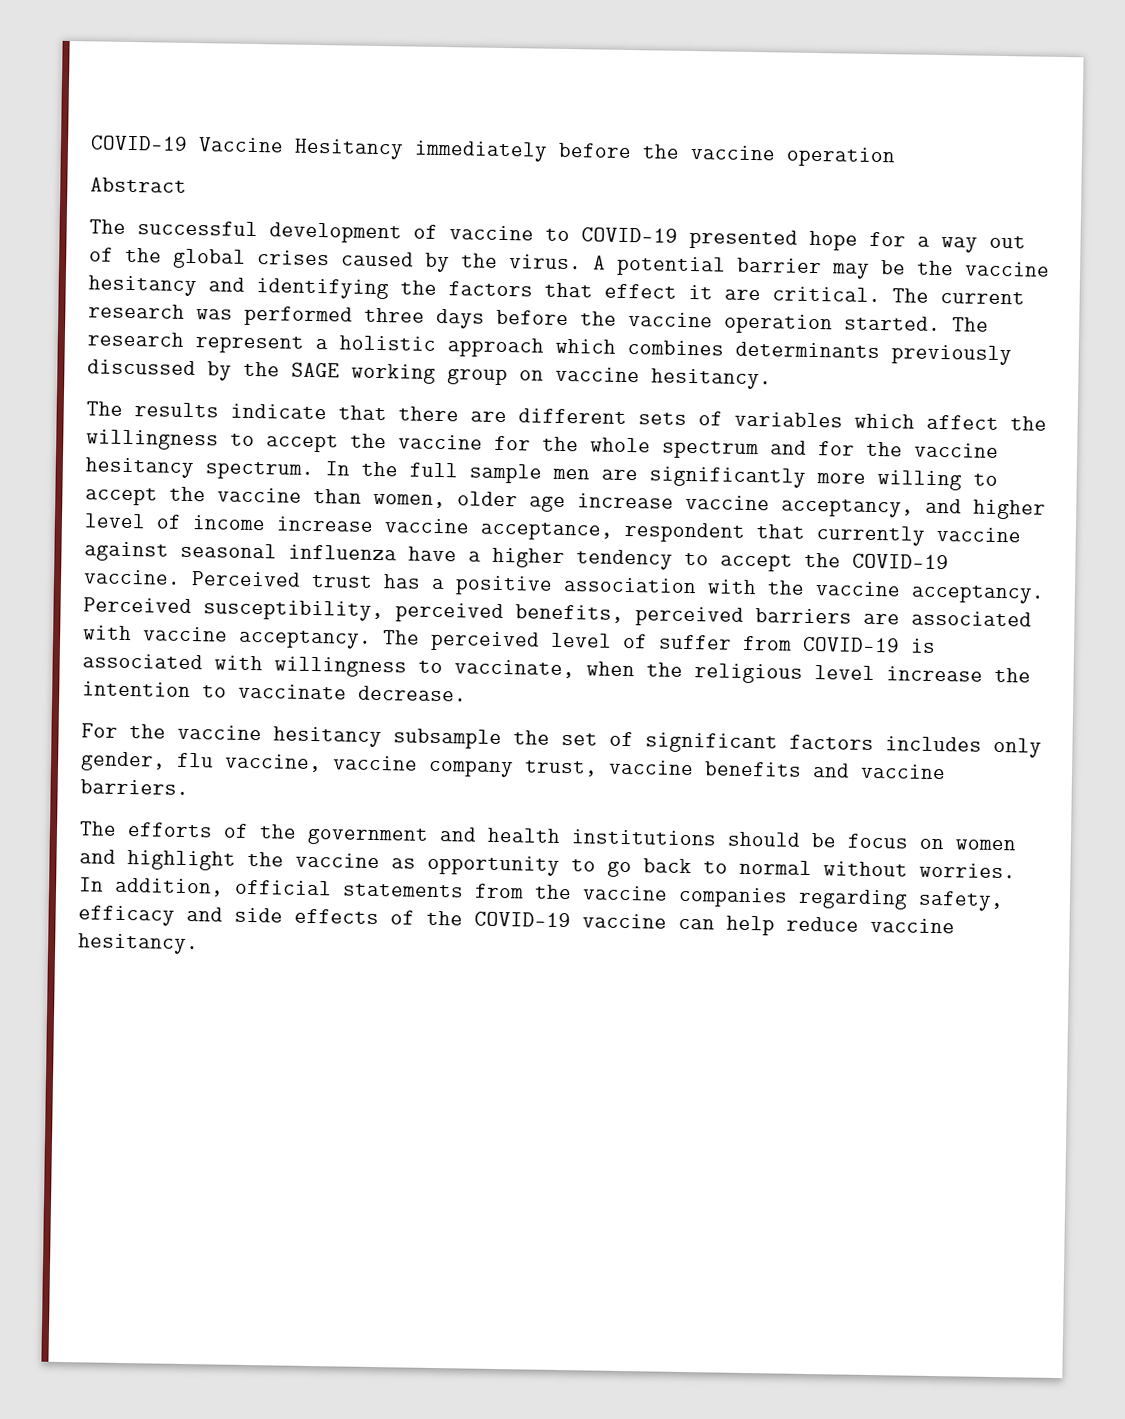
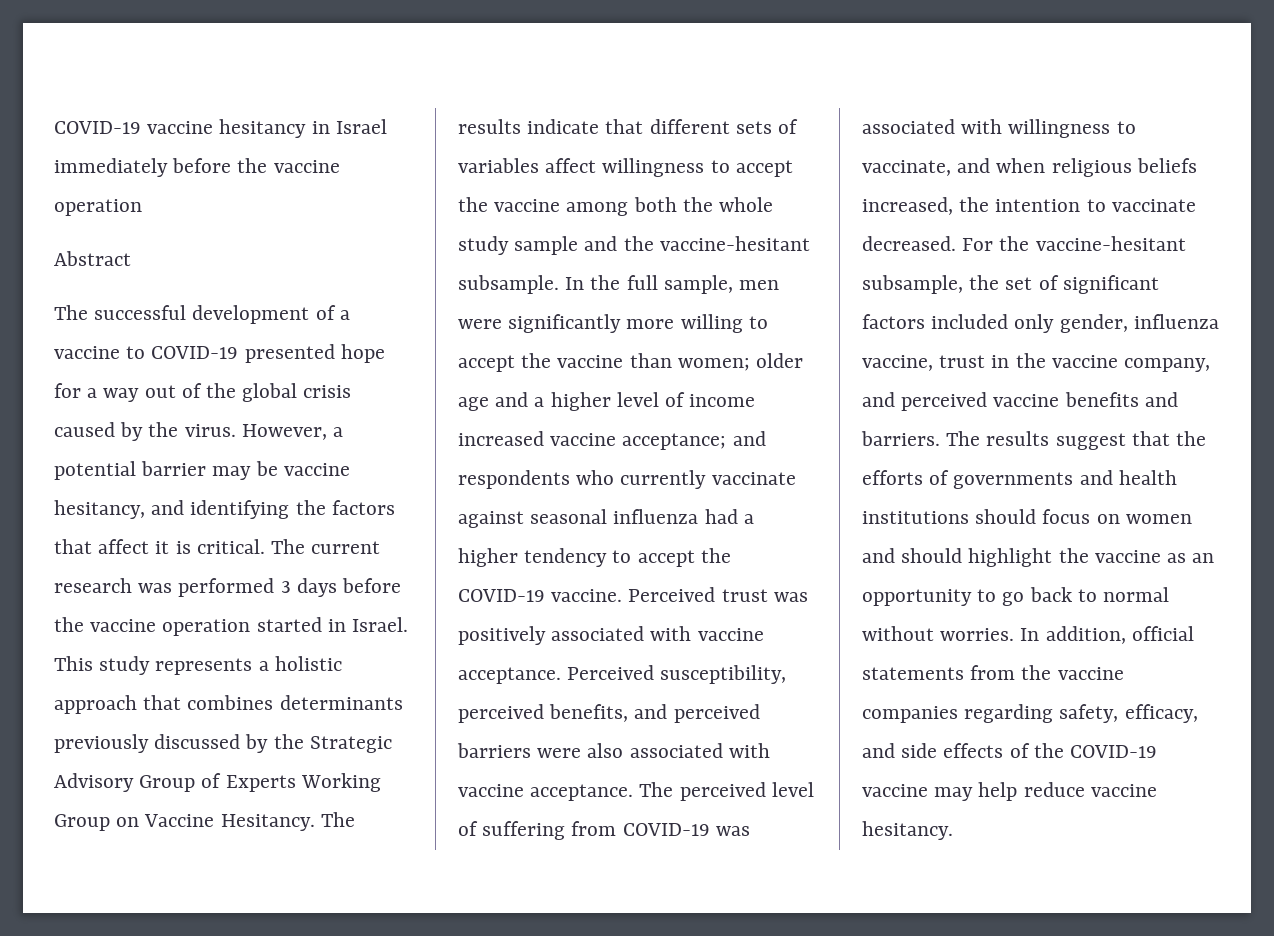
- COVID-19 Vaccine Hesitancy immediately before the vaccine operation
+ COVID-19 vaccine hesitancy in Israel immediately before the vaccine operation
- The successful development of vaccine to COVID-19 presented hope for a way out of the global crises caused by the virus.
+ The successful development of a vaccine to COVID-19 presented hope for a way out of the global crisis caused by the virus.
- A potential barrier may be the vaccine hesitancy and identifying the factors that effect it are critical.
+ However, a potential barrier may be vaccine hesitancy, and identifying the factors that affect it is critical.
- The current research was performed three days before the vaccine operation started. The research represent a holistic approach which combines determinants previously discussed by the SAGE working group on vaccine hesitancy.
- The results indicate that there are different sets of variables which affect the willingness to accept the vaccine for the whole spectrum and for the vaccine hesitancy spectrum. In the full sample men are significantly more willing to accept the vaccine than women, older age increase vaccine acceptancy, and higher level of income increase vaccine acceptance, respondent that currently vaccine against seasonal influenza have a higher tendency to accept the COVID-19 vaccine.
+ The current research was performed 3 days before the vaccine operation started in Israel. This study represents a holistic approach that combines determinants previously discussed by the Strategic Advisory Group of Experts Working Group on Vaccine Hesitancy. The results indicate that different sets of variables affect willingness to accept the vaccine among both the whole study sample and the vaccine-hesitant subsample. In the full sample, men were significantly more willing to accept the vaccine than women; older age and a higher level of income increased vaccine acceptance; and respondents who currently vaccinate against seasonal influenza had a higher tendency to accept the COVID-19 vaccine.
- Perceived trust has a positive association with the vaccine acceptancy.
+ Perceived trust was positively associated with vaccine acceptance.
- Perceived susceptibility, perceived benefits, perceived barriers are associated with vaccine acceptancy.
+ Perceived susceptibility, perceived benefits, and perceived barriers were also associated with vaccine acceptance.
- The perceived level of suffer from COVID-19 is associated with willingness to vaccinate, when the religious level increase the intention to vaccinate decrease.
- For the vaccine hesitancy subsample the set of significant factors includes only gender, flu vaccine, vaccine company trust, vaccine benefits and vaccine barriers.
- The efforts of the government and health institutions should be focus on women and highlight the vaccine as opportunity to go back to normal without worries.
+ The perceived level of suffering from COVID-19 was associated with willingness to vaccinate, and when religious beliefs increased, the intention to vaccinate decreased. For the vaccine-hesitant subsample, the set of significant factors included only gender, influenza vaccine, trust in the vaccine company, and perceived vaccine benefits and barriers. The results suggest that the efforts of governments and health institutions should focus on women and should highlight the vaccine as an opportunity to go back to normal without worries.
- In addition, official statements from the vaccine companies regarding safety, efficacy and side effects of the COVID-19 vaccine can help reduce vaccine hesitancy.
+ In addition, official statements from the vaccine companies regarding safety, efficacy, and side effects of the COVID-19 vaccine may help reduce vaccine hesitancy.

